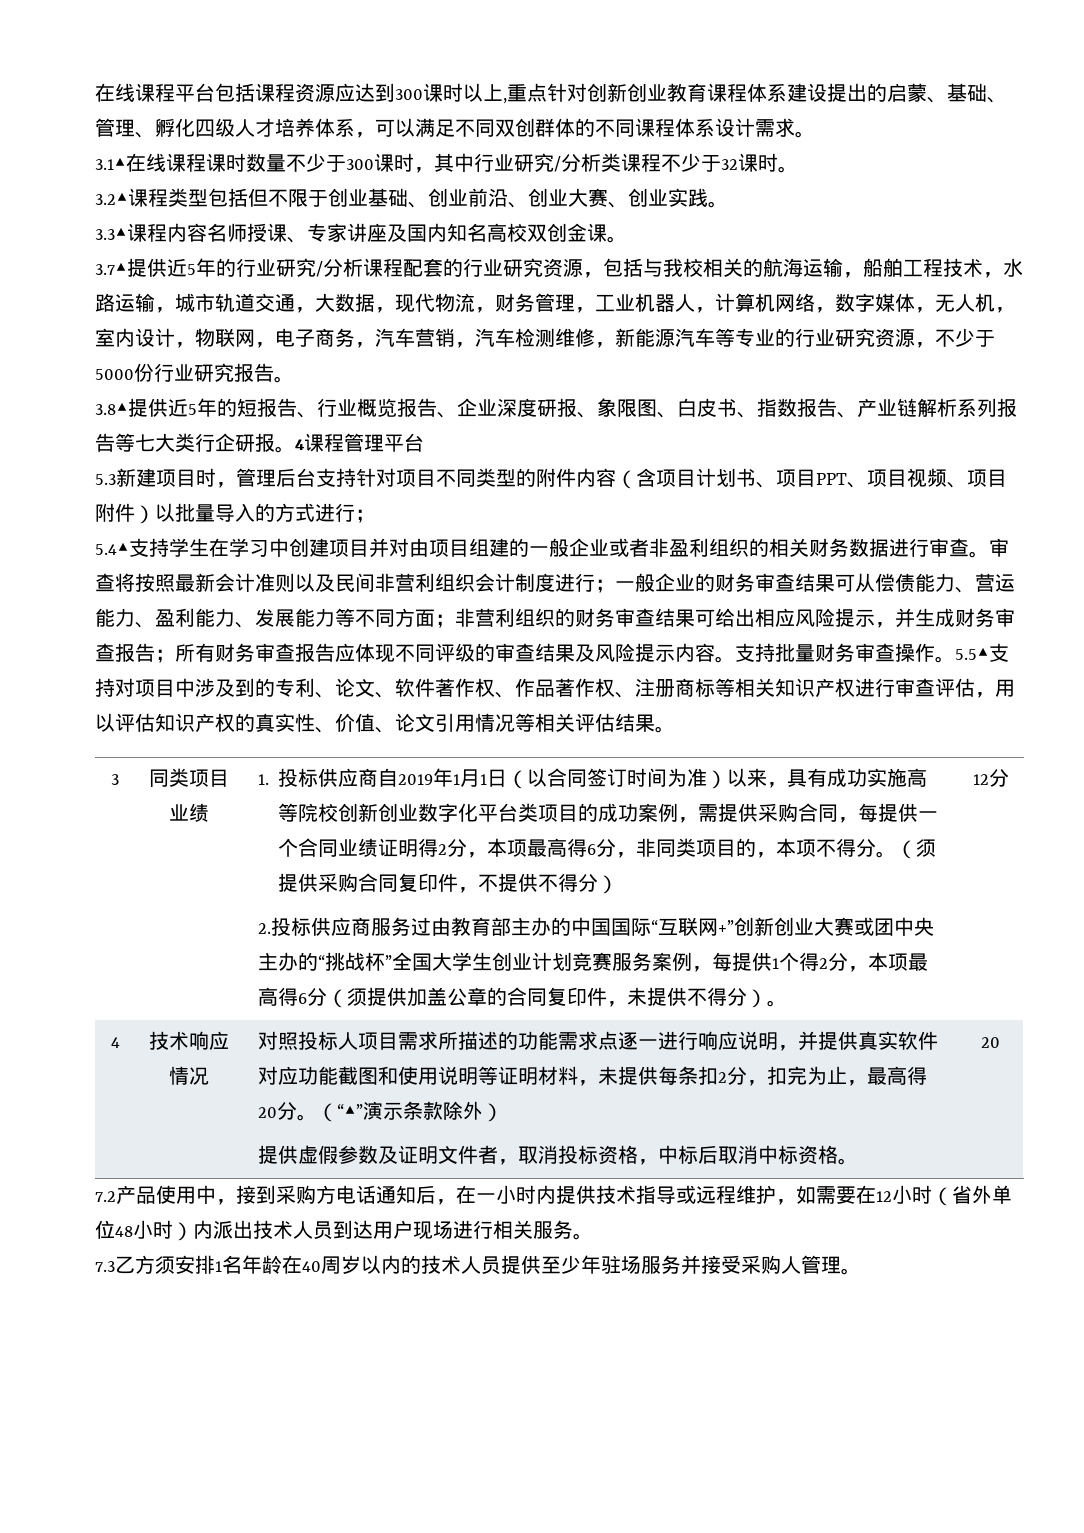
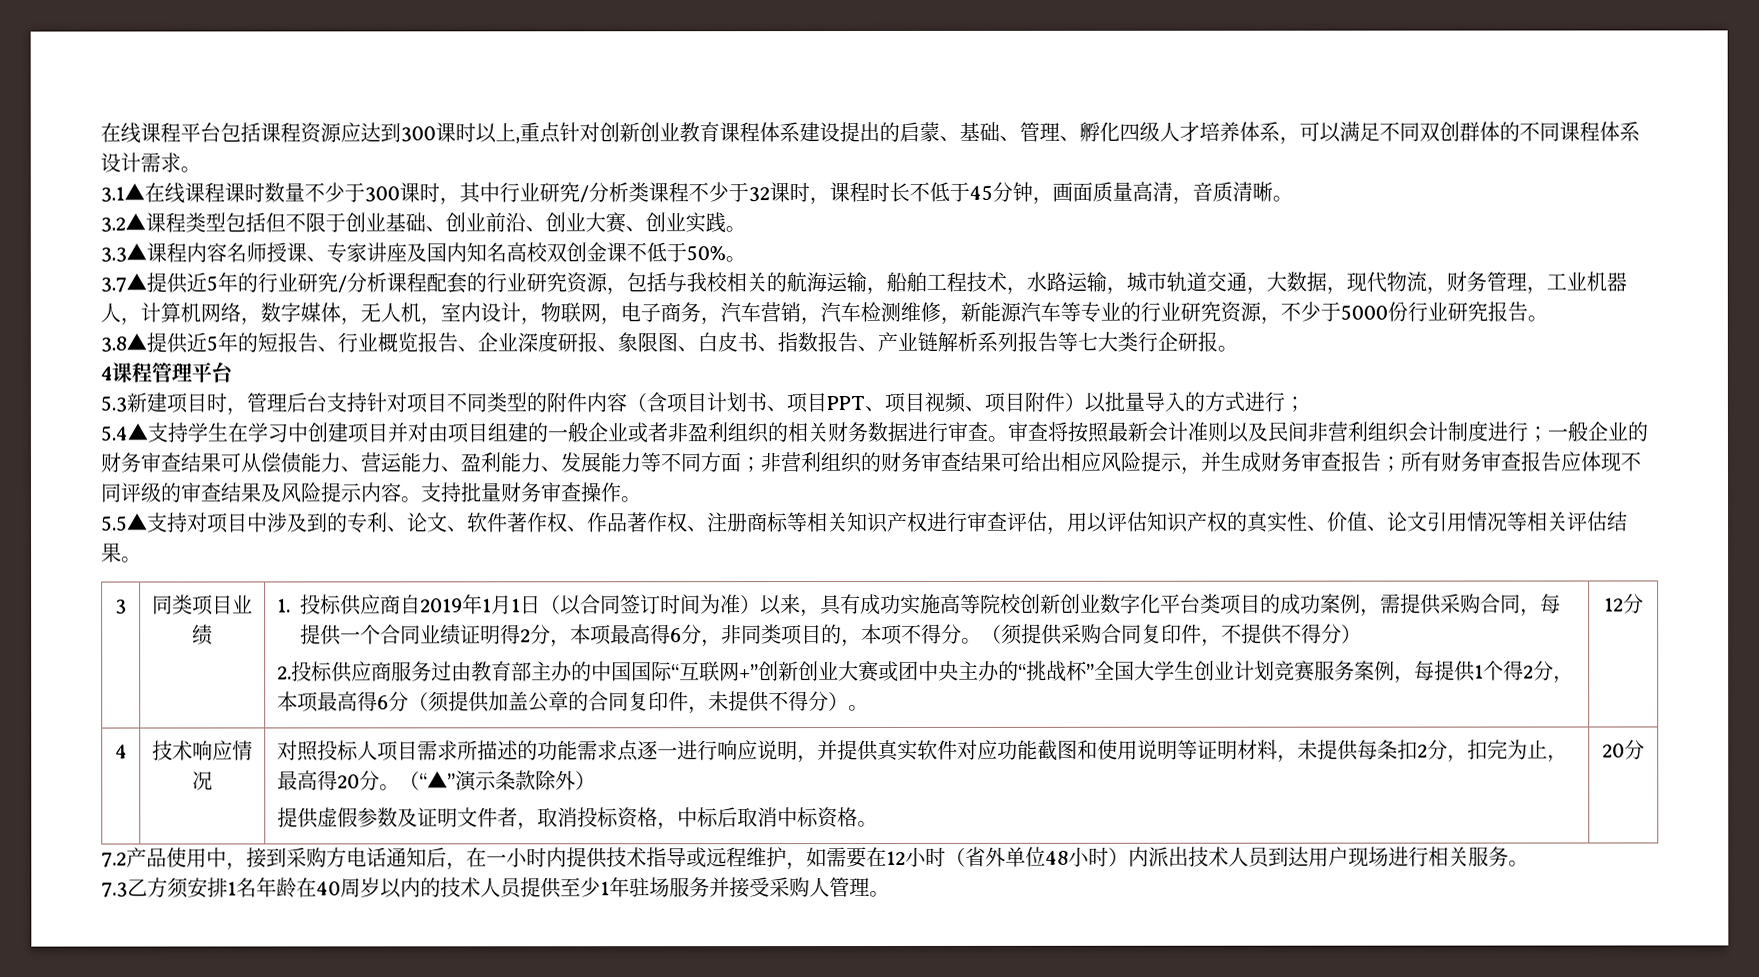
- 3.1▲在线课程课时数量不少于300课时，其中行业研究/分析类课程不少于32课时。
+ 3.1▲在线课程课时数量不少于300课时，其中行业研究/分析类课程不少于32课时，课程时长不低于45分钟，画面质量高清，音质清晰。
- 3.3▲课程内容名师授课、专家讲座及国内知名高校双创金课。
+ 3.3▲课程内容名师授课、专家讲座及国内知名高校双创金课不低于50%。
- 3.8▲提供近5年的短报告、行业概览报告、企业深度研报、象限图、白皮书、指数报告、产业链解析系列报告等七大类行企研报。4课程管理平台
+ 3.8▲提供近5年的短报告、行业概览报告、企业深度研报、象限图、白皮书、指数报告、产业链解析系列报告等七大类行企研报。
+ 4课程管理平台
- 支持批量财务审查操作。5.5▲支持对项目中涉及到的专利、论文、软件著作权、作品著作权、注册商标等相关知识产权进行审查评估，用以评估知识产权的真实性、价值、论文引用情况等相关评估结果。
+ 支持批量财务审查操作。
+ 5.5▲支持对项目中涉及到的专利、论文、软件著作权、作品著作权、注册商标等相关知识产权进行审查评估，用以评估知识产权的真实性、价值、论文引用情况等相关评估结果。
- 提供虚假参数及证明文件者，取消投标资格，中标后取消中标资格。 | 20
+ 提供虚假参数及证明文件者，取消投标资格，中标后取消中标资格。 | 20分
- 7.3乙方须安排1名年龄在40周岁以内的技术人员提供至少年驻场服务并接受采购人管理。
+ 7.3乙方须安排1名年龄在40周岁以内的技术人员提供至少1年驻场服务并接受采购人管理。

